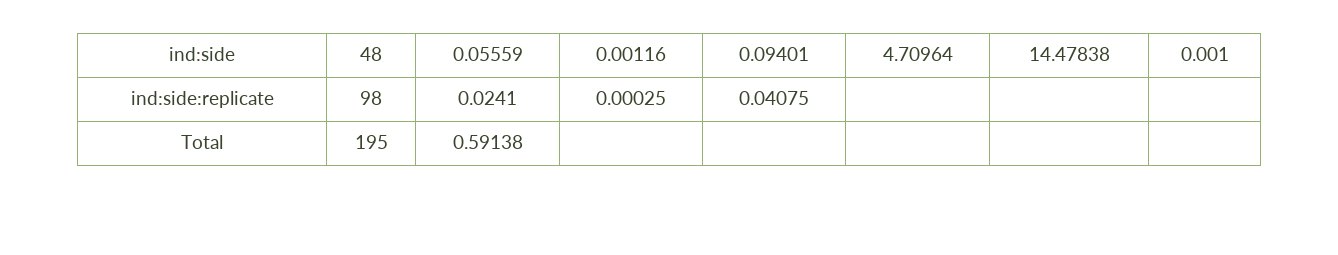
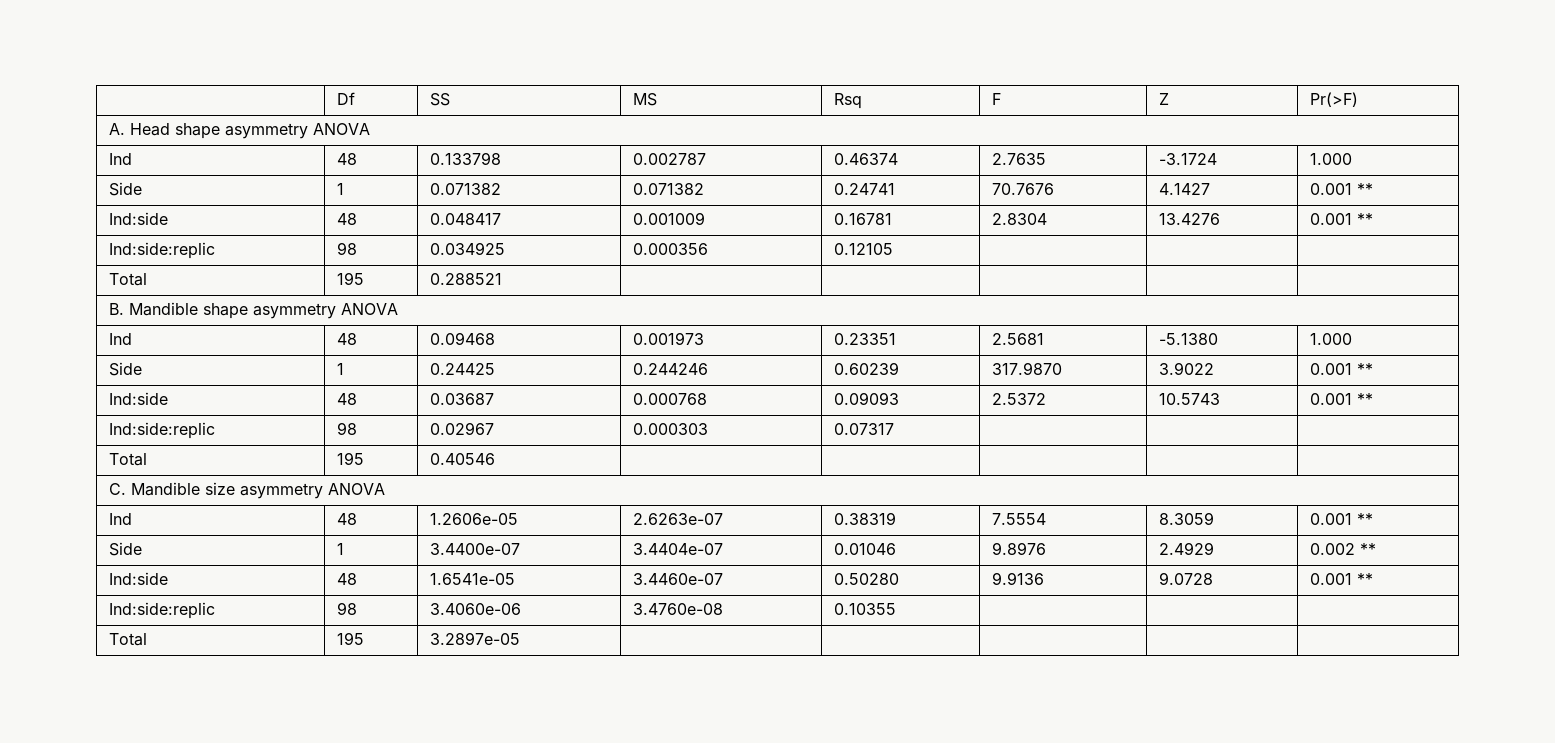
- ind:side | 48 | 0.05559 | 0.00116 | 0.09401 | 4.70964 | 14.47838 | 0.001
- ind:side:replicate | 98 | 0.0241 | 0.00025 | 0.04075 | | |
- Total | 195 | 0.59138 | | | | |
+ | Df | SS | MS | Rsq | F | Z | Pr(>F)
+ A. Head shape asymmetry ANOVA
+ Ind | 48 | 0.133798 | 0.002787 | 0.46374 | 2.7635 | -3.1724 | 1.000
+ Side | 1 | 0.071382 | 0.071382 | 0.24741 | 70.7676 | 4.1427 | 0.001 **
+ Ind:side | 48 | 0.048417 | 0.001009 | 0.16781 | 2.8304 | 13.4276 | 0.001 **
+ Ind:side:replic | 98 | 0.034925 | 0.000356 | 0.12105 | | |
+ Total | 195 | 0.288521 | | | | |
+ B. Mandible shape asymmetry ANOVA
+ Ind | 48 | 0.09468 | 0.001973 | 0.23351 | 2.5681 | -5.1380 | 1.000
+ Side | 1 | 0.24425 | 0.244246 | 0.60239 | 317.9870 | 3.9022 | 0.001 **
+ Ind:side | 48 | 0.03687 | 0.000768 | 0.09093 | 2.5372 | 10.5743 | 0.001 **
+ Ind:side:replic | 98 | 0.02967 | 0.000303 | 0.07317 | | |
+ Total | 195 | 0.40546 | | | | |
+ C. Mandible size asymmetry ANOVA
+ Ind | 48 | 1.2606e-05 | 2.6263e-07 | 0.38319 | 7.5554 | 8.3059 | 0.001 **
+ Side | 1 | 3.4400e-07 | 3.4404e-07 | 0.01046 | 9.8976 | 2.4929 | 0.002 **
+ Ind:side | 48 | 1.6541e-05 | 3.4460e-07 | 0.50280 | 9.9136 | 9.0728 | 0.001 **
+ Ind:side:replic | 98 | 3.4060e-06 | 3.4760e-08 | 0.10355 | | |
+ Total | 195 | 3.2897e-05 | | | | |

